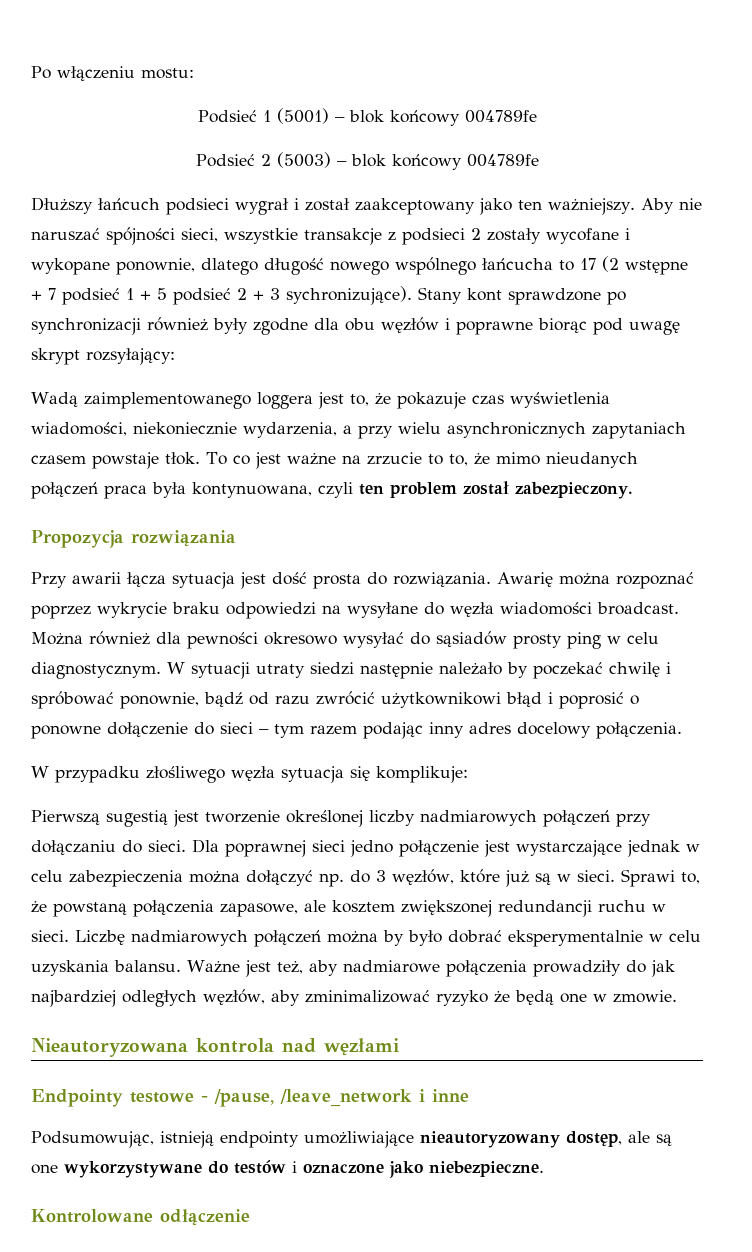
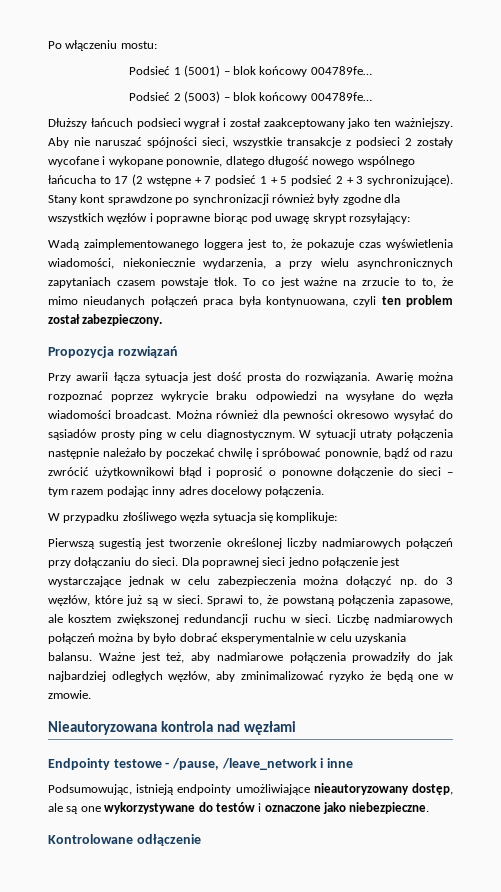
- Podsieć 1 (5001) – blok końcowy 004789fe
+ Podsieć 1 (5001) – blok końcowy 004789fe…
- Podsieć 2 (5003) – blok końcowy 004789fe
+ Podsieć 2 (5003) – blok końcowy 004789fe…
- Stany kont sprawdzone po synchronizacji również były zgodne dla obu węzłów i poprawne biorąc pod uwagę skrypt rozsyłający:
+ Stany kont sprawdzone po synchronizacji również były zgodne dla wszystkich węzłów i poprawne biorąc pod uwagę skrypt rozsyłający:
- Propozycja rozwiązania
+ Propozycja rozwiązań
- W sytuacji utraty siedzi następnie należało by poczekać chwilę i spróbować ponownie, bądź od razu zwrócić użytkownikowi błąd i poprosić o ponowne dołączenie do sieci – tym razem podając inny adres docelowy połączenia.
+ W sytuacji utraty połączenia następnie należało by poczekać chwilę i spróbować ponownie, bądź od razu zwrócić użytkownikowi błąd i poprosić o ponowne dołączenie do sieci – tym razem podając inny adres docelowy połączenia.

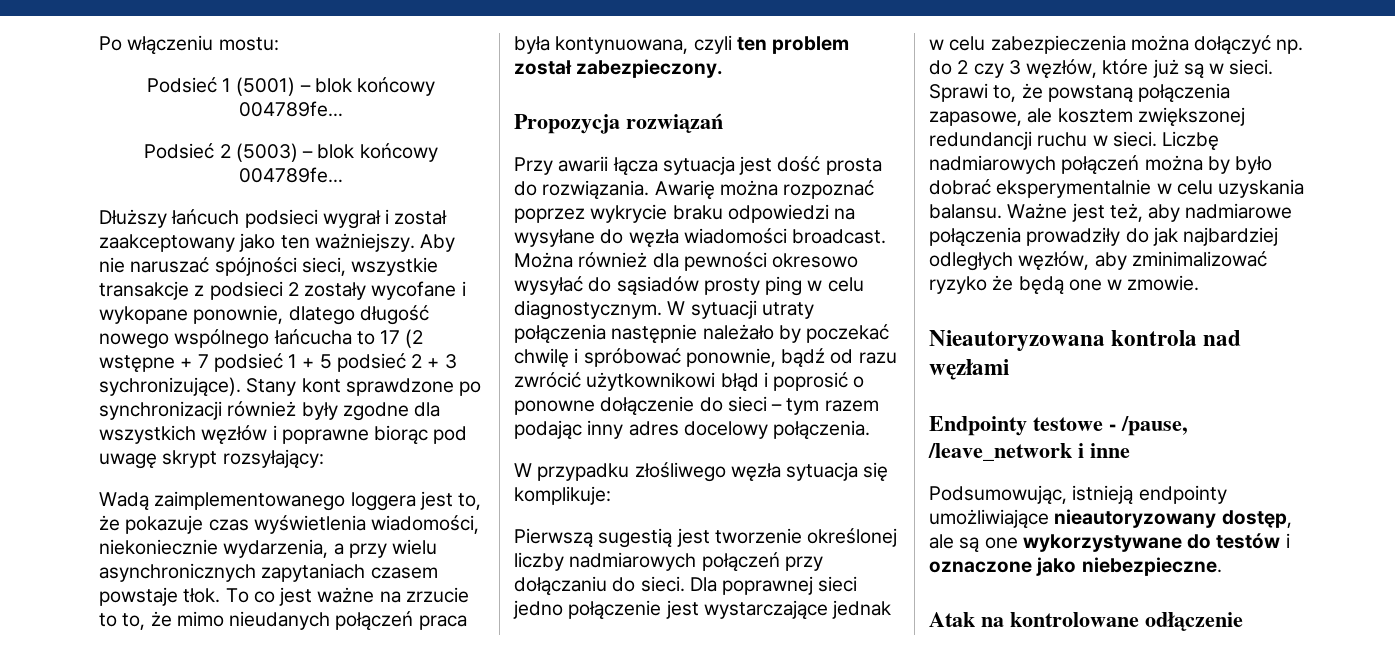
- Dla poprawnej sieci jedno połączenie jest wystarczające jednak w celu zabezpieczenia można dołączyć np. do 3 węzłów, które już są w sieci.
+ Dla poprawnej sieci jedno połączenie jest wystarczające jednak w celu zabezpieczenia można dołączyć np. do 2 czy 3 węzłów, które już są w sieci.
- Kontrolowane odłączenie
+ Atak na kontrolowane odłączenie

